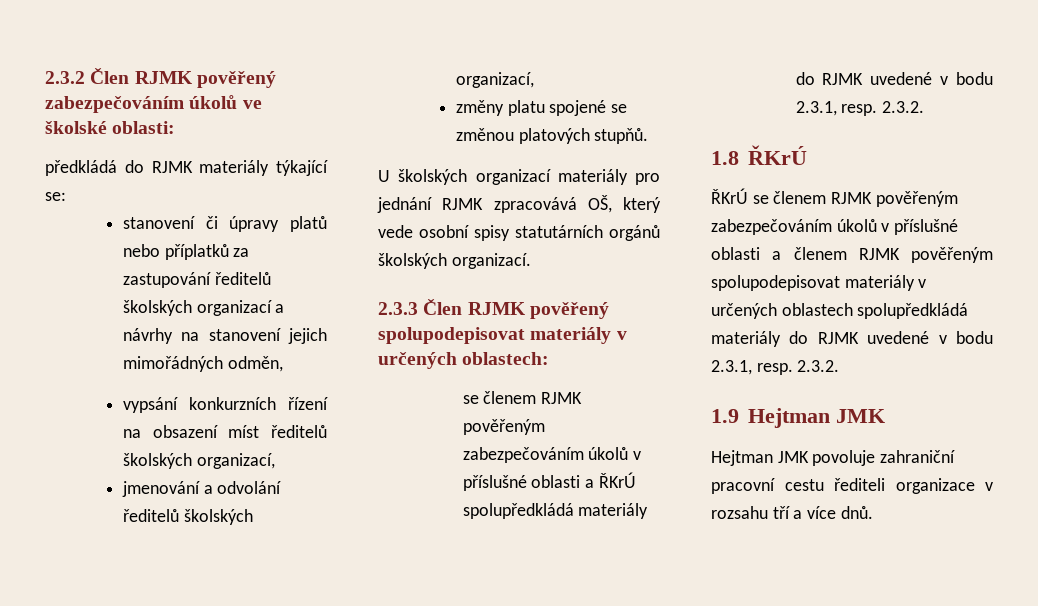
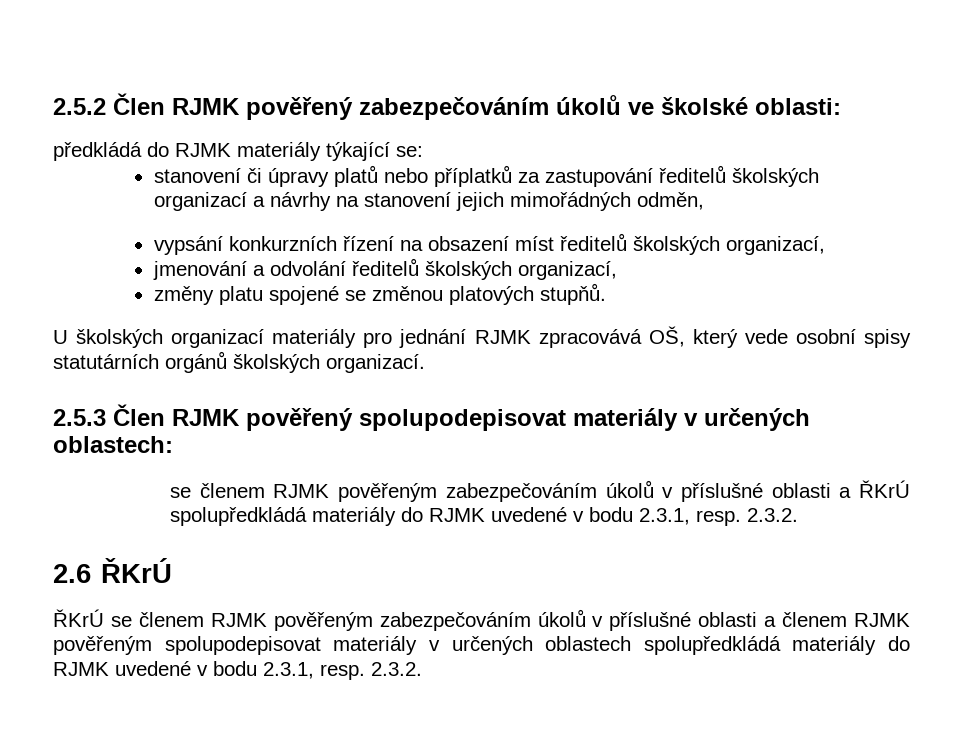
- 2.3.2 Člen RJMK pověřený zabezpečováním úkolů ve školské oblasti:
+ 2.5.2 Člen RJMK pověřený zabezpečováním úkolů ve školské oblasti:
- 2.3.3 Člen RJMK pověřený spolupodepisovat materiály v určených oblastech:
+ 2.5.3 Člen RJMK pověřený spolupodepisovat materiály v určených oblastech:
- 1.8 ŘKrÚ
+ 2.6 ŘKrÚ
- 1.9 Hejtman JMK
- Hejtman JMK povoluje zahraniční pracovní cestu řediteli organizace v rozsahu tří a více dnů.

